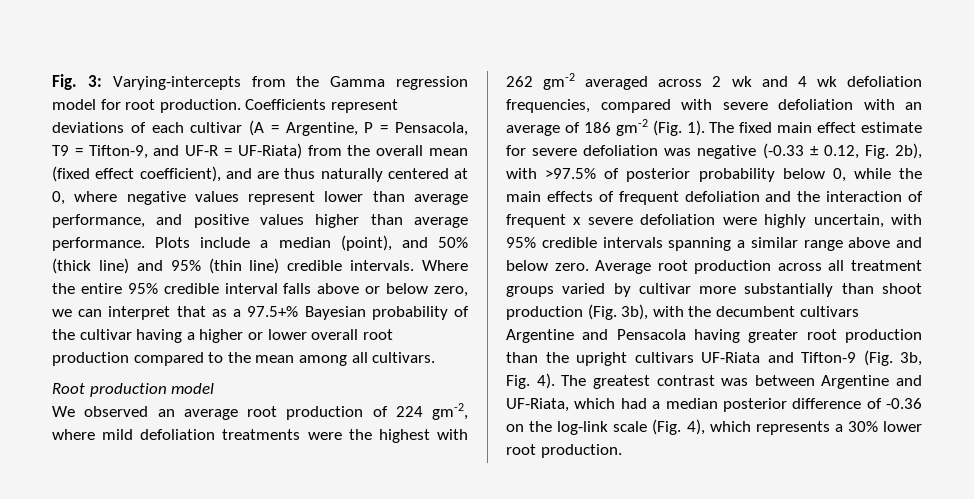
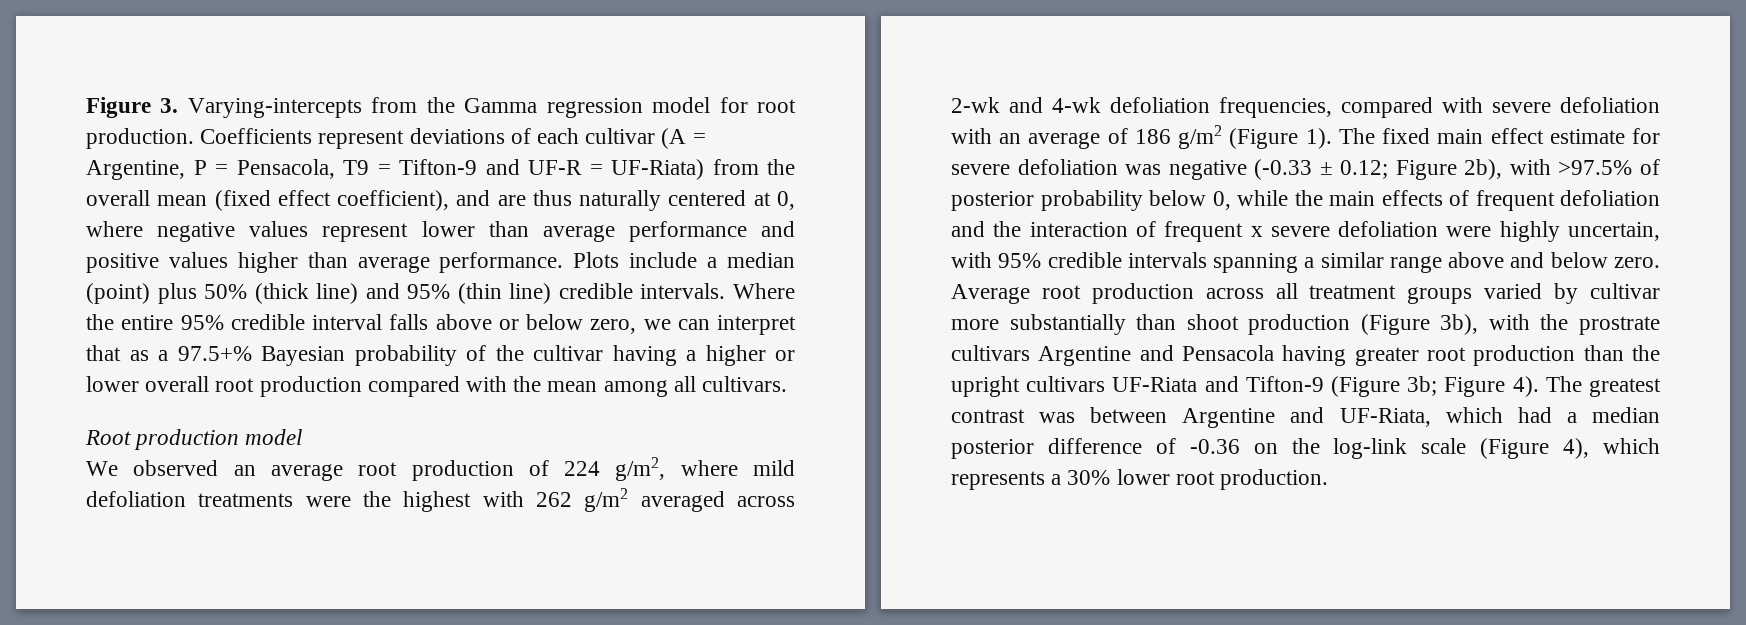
- Fig. 3: Varying-intercepts from the Gamma regression model for root production.
+ Figure 3. Varying-intercepts from the Gamma regression model for root production.
- Coefficients represent deviations of each cultivar (A = Argentine, P = Pensacola, T9 = Tifton-9, and UF-R = UF-Riata) from the overall mean (fixed effect coefficient), and are thus naturally centered at 0, where negative values represent lower than average performance, and positive values higher than average performance.
+ Coefficients represent deviations of each cultivar (A = Argentine, P = Pensacola, T9 = Tifton-9 and UF-R = UF-Riata) from the overall mean (fixed effect coefficient), and are thus naturally centered at 0, where negative values represent lower than average performance and positive values higher than average performance.
- Plots include a median (point), and 50% (thick line) and 95% (thin line) credible intervals.
+ Plots include a median (point) plus 50% (thick line) and 95% (thin line) credible intervals.
- Where the entire 95% credible interval falls above or below zero, we can interpret that as a 97.5+% Bayesian probability of the cultivar having a higher or lower overall root production compared to the mean among all cultivars.
+ Where the entire 95% credible interval falls above or below zero, we can interpret that as a 97.5+% Bayesian probability of the cultivar having a higher or lower overall root production compared with the mean among all cultivars.
- We observed an average root production of 224 gm-2, where mild defoliation treatments were the highest with 262 gm-2 averaged across 2 wk and 4 wk defoliation frequencies, compared with severe defoliation with an average of 186 gm-2 (Fig. 1).
+ We observed an average root production of 224 g/m2, where mild defoliation treatments were the highest with 262 g/m2 averaged across 2-wk and 4-wk defoliation frequencies, compared with severe defoliation with an average of 186 g/m2 (Figure 1).
- The fixed main effect estimate for severe defoliation was negative (-0.33 ± 0.12, Fig. 2b), with >97.5% of posterior probability below 0, while the main effects of frequent defoliation and the interaction of frequent x severe defoliation were highly uncertain, with 95% credible intervals spanning a similar range above and below zero.
+ The fixed main effect estimate for severe defoliation was negative (-0.33 ± 0.12; Figure 2b), with >97.5% of posterior probability below 0, while the main effects of frequent defoliation and the interaction of frequent x severe defoliation were highly uncertain, with 95% credible intervals spanning a similar range above and below zero.
- Average root production across all treatment groups varied by cultivar more substantially than shoot production (Fig. 3b), with the decumbent cultivars Argentine and Pensacola having greater root production than the upright cultivars UF-Riata and Tifton-9 (Fig. 3b, Fig. 4).
+ Average root production across all treatment groups varied by cultivar more substantially than shoot production (Figure 3b), with the prostrate cultivars Argentine and Pensacola having greater root production than the upright cultivars UF-Riata and Tifton-9 (Figure 3b; Figure 4).
- The greatest contrast was between Argentine and UF-Riata, which had a median posterior difference of -0.36 on the log-link scale (Fig. 4), which represents a 30% lower root production.
+ The greatest contrast was between Argentine and UF-Riata, which had a median posterior difference of -0.36 on the log-link scale (Figure 4), which represents a 30% lower root production.

